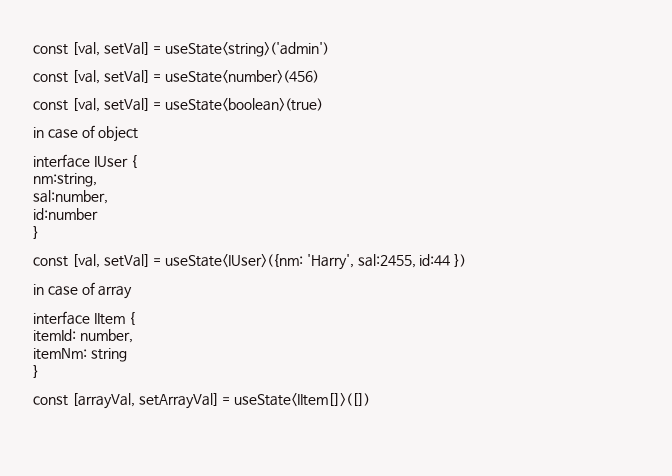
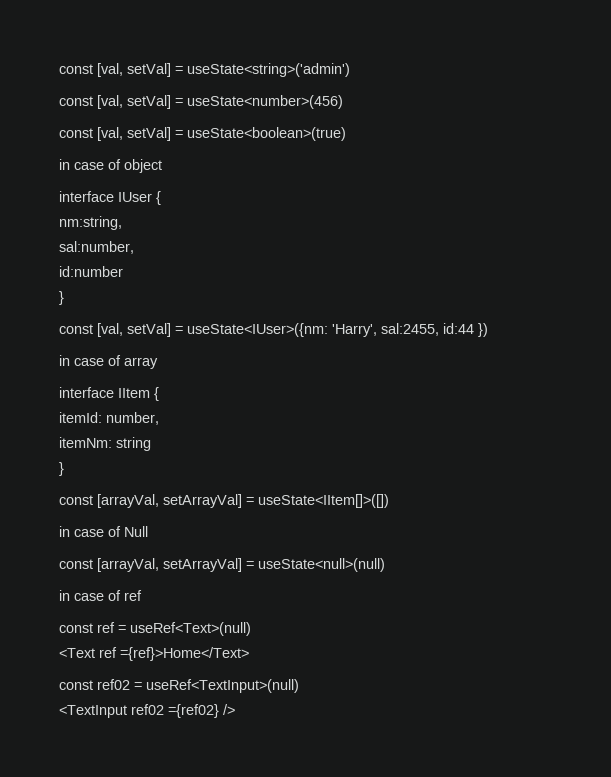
+ in case of Null
+ const [arrayVal, setArrayVal] = useState<null>(null)
+ in case of ref
+ const ref = useRef<Text>(null)
+ <Text ref ={ref}>Home</Text>
+ const ref02 = useRef<TextInput>(null)
+ <TextInput ref02 ={ref02} />

